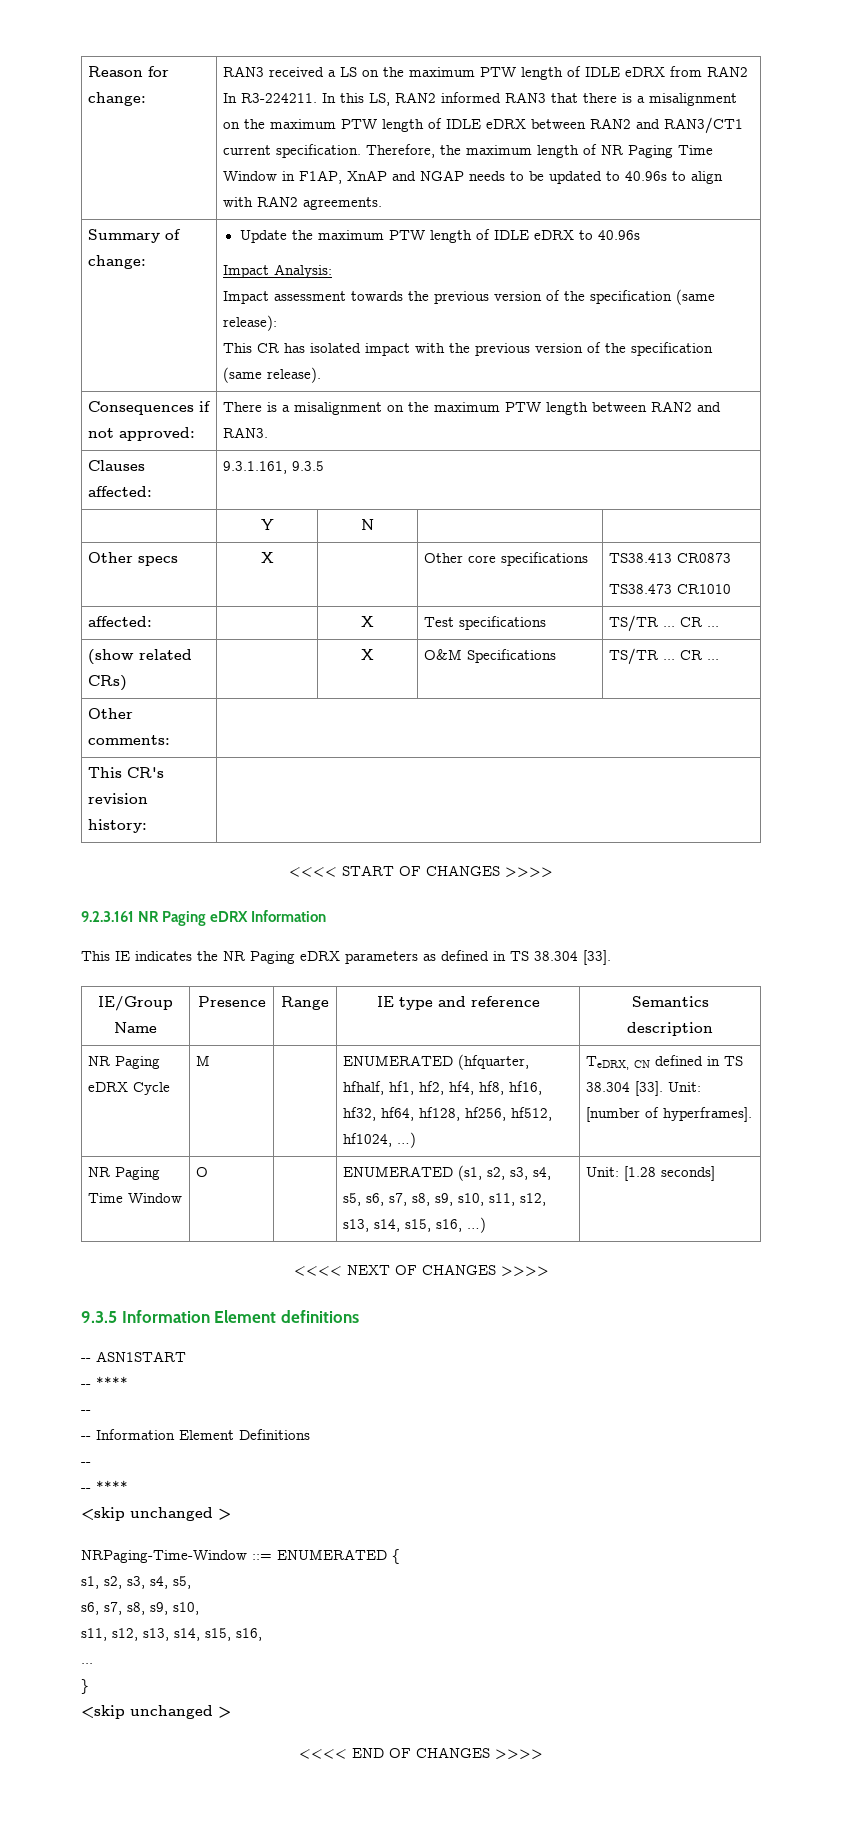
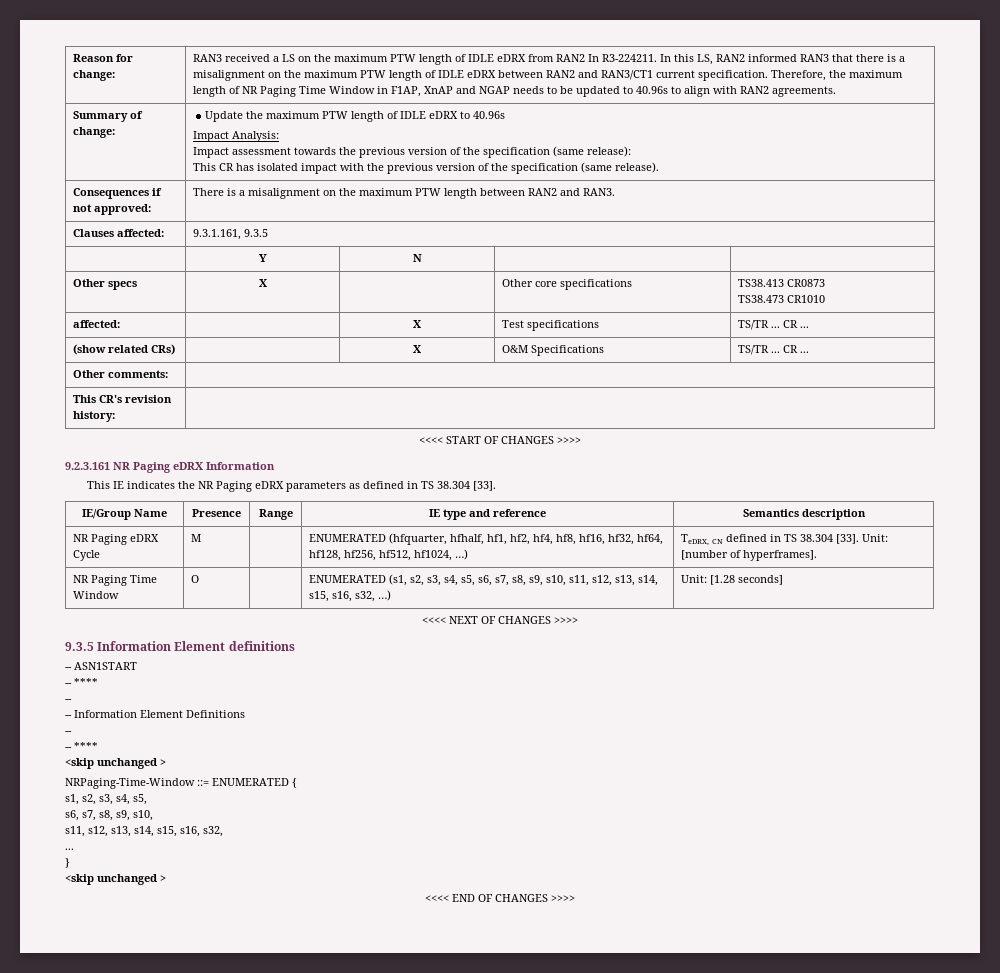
- NR Paging Time Window | O | | ENUMERATED (s1, s2, s3, s4, s5, s6, s7, s8, s9, s10, s11, s12, s13, s14, s15, s16, …) | Unit: [1.28 seconds]
+ NR Paging Time Window | O | | ENUMERATED (s1, s2, s3, s4, s5, s6, s7, s8, s9, s10, s11, s12, s13, s14, s15, s16, s32, …) | Unit: [1.28 seconds]
  s1, s2, s3, s4, s5,
  s6, s7, s8, s9, s10,
- s11, s12, s13, s14, s15, s16,
+ s11, s12, s13, s14, s15, s16, s32,

